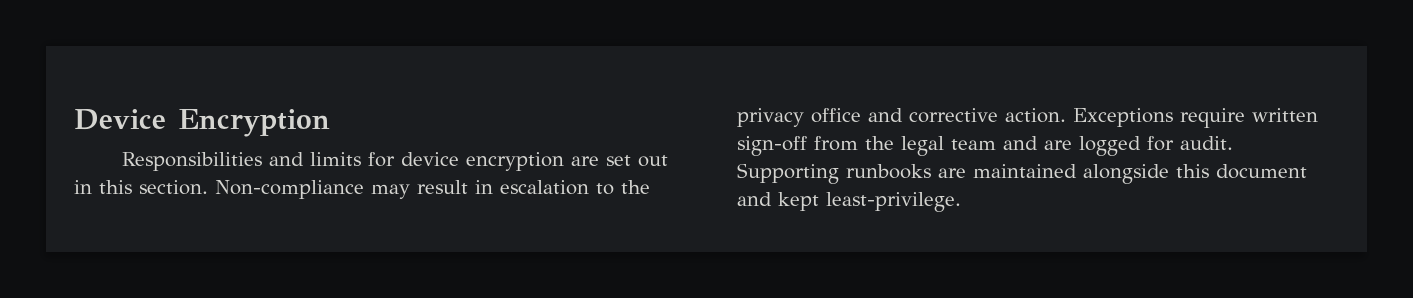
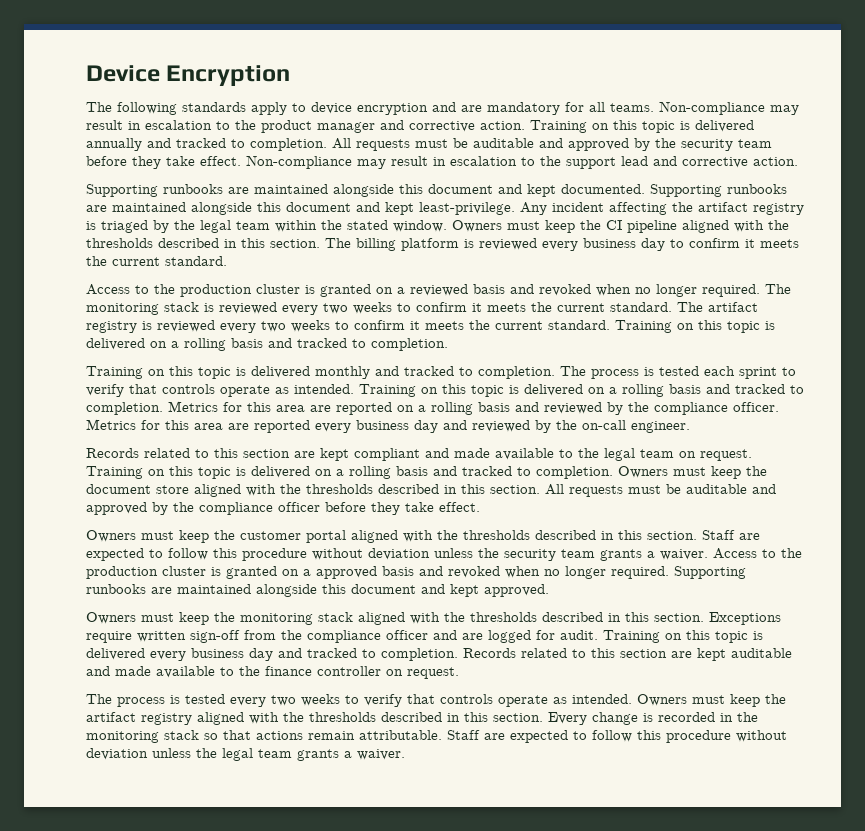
- Responsibilities and limits for device encryption are set out in this section. Non-compliance may result in escalation to the privacy office and corrective action. Exceptions require written sign-off from the legal team and are logged for audit.
+ The following standards apply to device encryption and are mandatory for all teams. Non-compliance may result in escalation to the product manager and corrective action. Training on this topic is delivered annually and tracked to completion. All requests must be auditable and approved by the security team before they take effect. Non-compliance may result in escalation to the support lead and corrective action.
+ Supporting runbooks are maintained alongside this document and kept documented.
+ Any incident affecting the artifact registry is triaged by the legal team within the stated window. Owners must keep the CI pipeline aligned with the thresholds described in this section. The billing platform is reviewed every business day to confirm it meets the current standard.
+ Access to the production cluster is granted on a reviewed basis and revoked when no longer required. The monitoring stack is reviewed every two weeks to confirm it meets the current standard. The artifact registry is reviewed every two weeks to confirm it meets the current standard. Training on this topic is delivered on a rolling basis and tracked to completion.
+ Training on this topic is delivered monthly and tracked to completion. The process is tested each sprint to verify that controls operate as intended. Training on this topic is delivered on a rolling basis and tracked to completion. Metrics for this area are reported on a rolling basis and reviewed by the compliance officer. Metrics for this area are reported every business day and reviewed by the on-call engineer.
+ Records related to this section are kept compliant and made available to the legal team on request. Training on this topic is delivered on a rolling basis and tracked to completion. Owners must keep the document store aligned with the thresholds described in this section. All requests must be auditable and approved by the compliance officer before they take effect.
+ Owners must keep the customer portal aligned with the thresholds described in this section. Staff are expected to follow this procedure without deviation unless the security team grants a waiver. Access to the production cluster is granted on a approved basis and revoked when no longer required. Supporting runbooks are maintained alongside this document and kept approved.
+ Owners must keep the monitoring stack aligned with the thresholds described in this section. Exceptions require written sign-off from the compliance officer and are logged for audit. Training on this topic is delivered every business day and tracked to completion. Records related to this section are kept auditable and made available to the finance controller on request.
+ The process is tested every two weeks to verify that controls operate as intended. Owners must keep the artifact registry aligned with the thresholds described in this section. Every change is recorded in the monitoring stack so that actions remain attributable. Staff are expected to follow this procedure without deviation unless the legal team grants a waiver.

